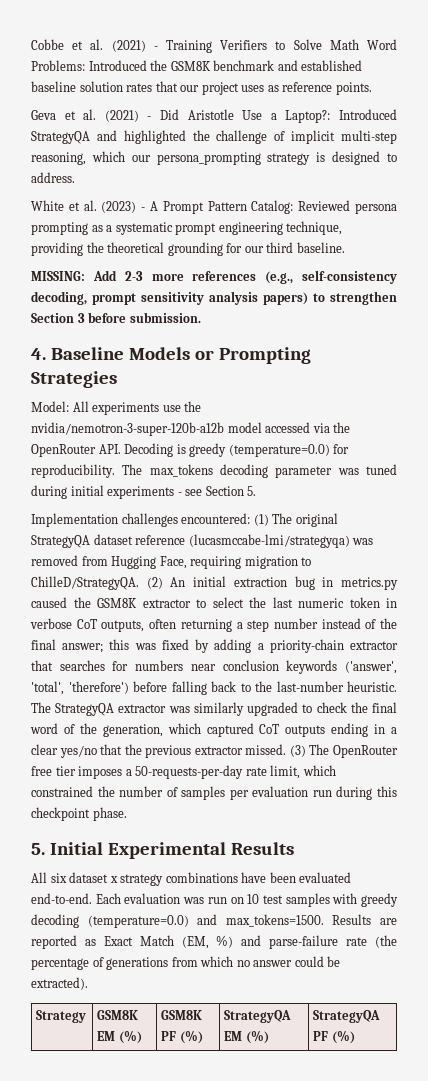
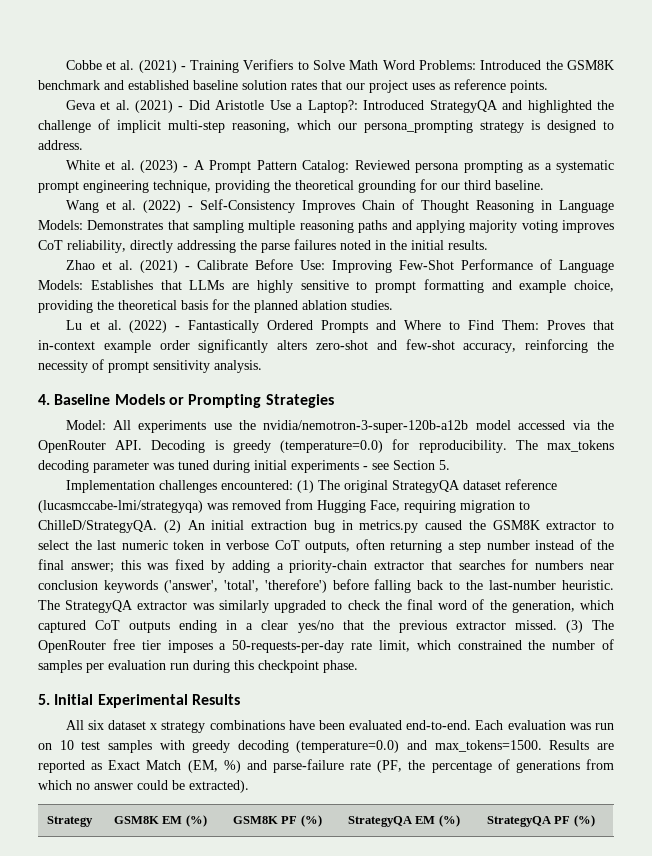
- MISSING: Add 2-3 more references (e.g., self-consistency decoding, prompt sensitivity analysis papers) to strengthen Section 3 before submission.
+ Wang et al. (2022) - Self-Consistency Improves Chain of Thought Reasoning in Language Models: Demonstrates that sampling multiple reasoning paths and applying majority voting improves CoT reliability, directly addressing the parse failures noted in the initial results.
+ Zhao et al. (2021) - Calibrate Before Use: Improving Few-Shot Performance of Language Models: Establishes that LLMs are highly sensitive to prompt formatting and example choice, providing the theoretical basis for the planned ablation studies.
+ Lu et al. (2022) - Fantastically Ordered Prompts and Where to Find Them: Proves that in-context example order significantly alters zero-shot and few-shot accuracy, reinforcing the necessity of prompt sensitivity analysis.
- Results are reported as Exact Match (EM, %) and parse-failure rate (the percentage of generations from which no answer could be extracted).
+ Results are reported as Exact Match (EM, %) and parse-failure rate (PF, the percentage of generations from which no answer could be extracted).

